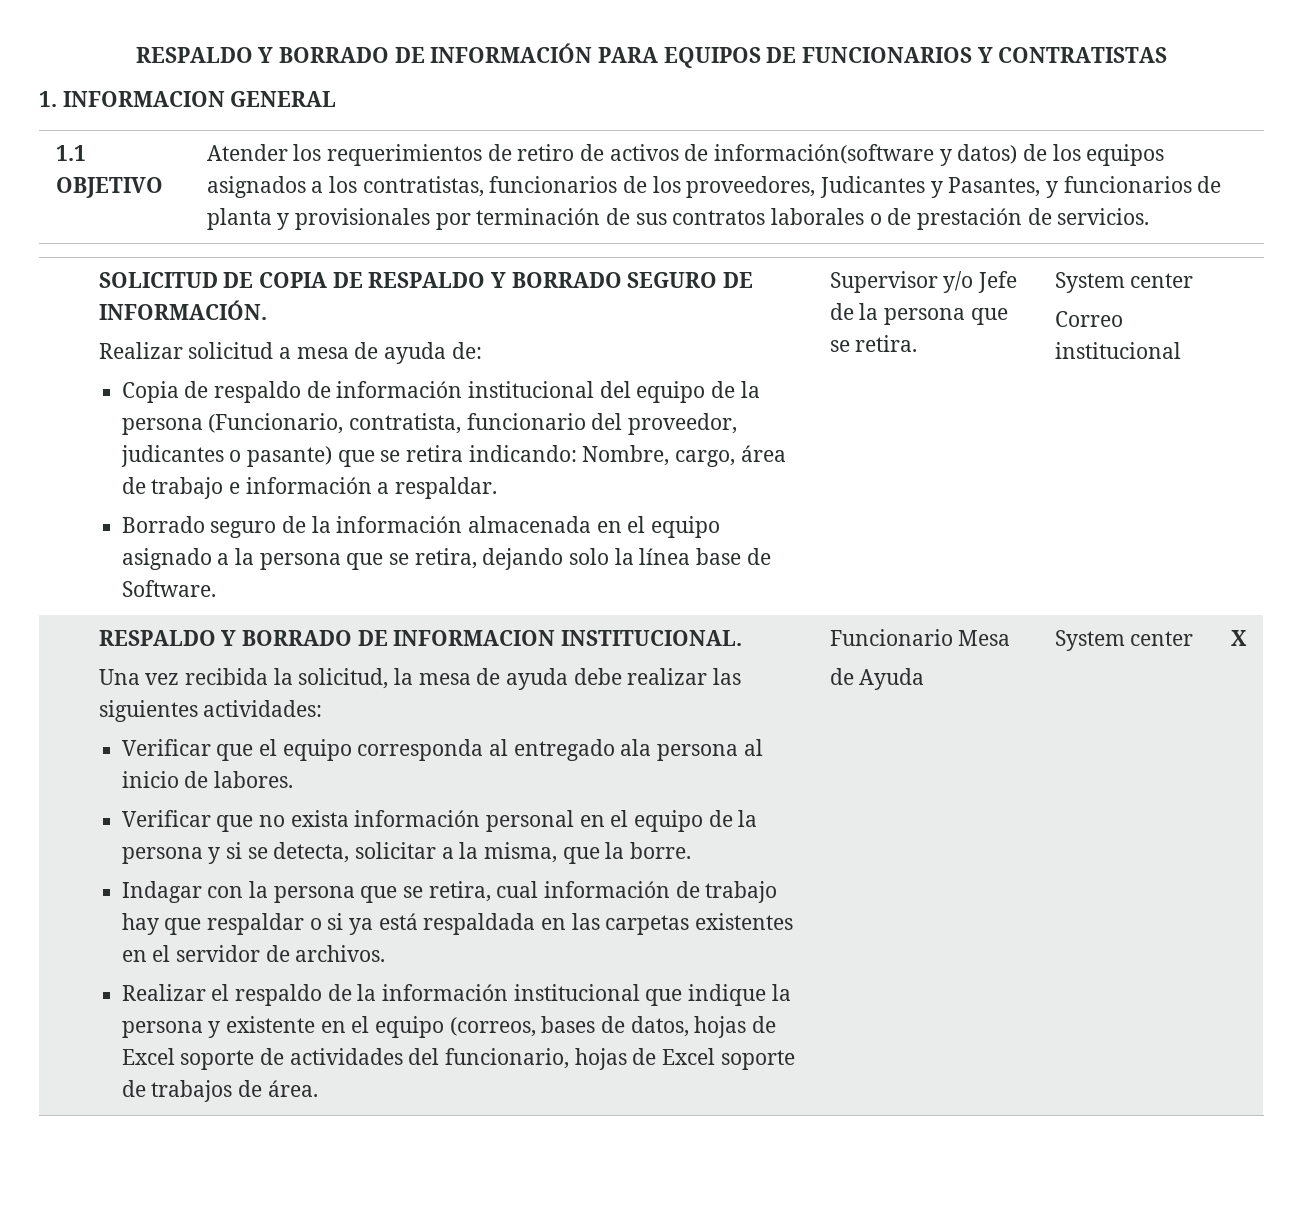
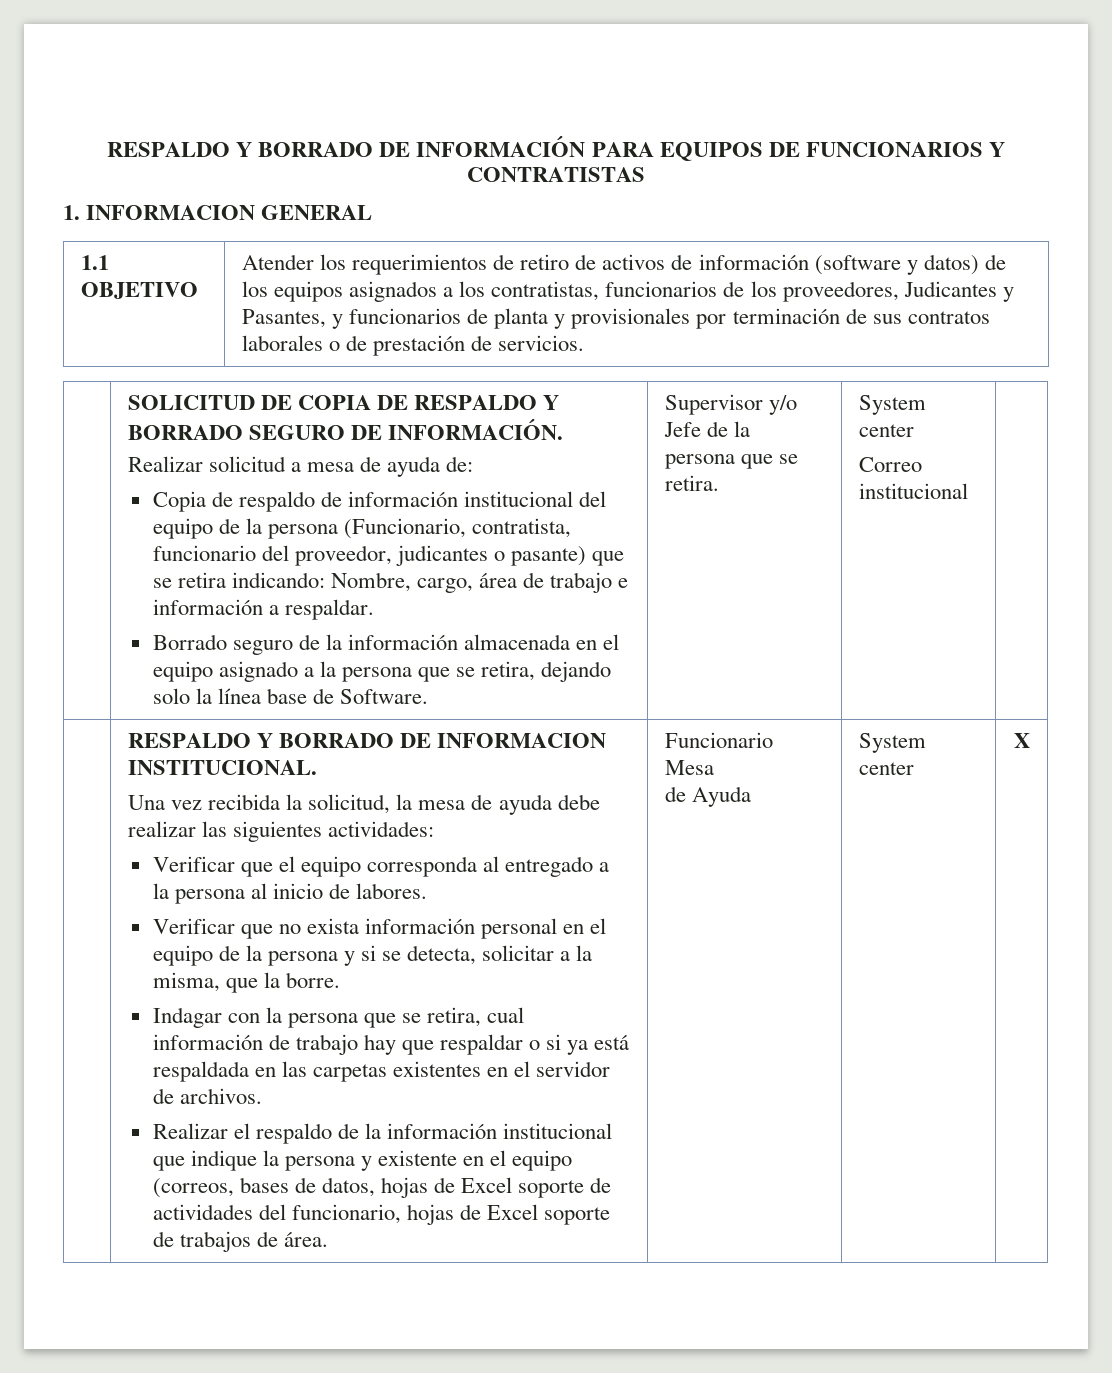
- Atender los requerimientos de retiro de activos de información(software y datos) de los equipos asignados a los contratistas, funcionarios de los proveedores, Judicantes y Pasantes, y funcionarios de planta y provisionales por terminación de sus contratos laborales o de prestación de servicios.
+ Atender los requerimientos de retiro de activos de información (software y datos) de los equipos asignados a los contratistas, funcionarios de los proveedores, Judicantes y Pasantes, y funcionarios de planta y provisionales por terminación de sus contratos laborales o de prestación de servicios.
- Verificar que el equipo corresponda al entregado ala persona al inicio de labores.
+ Verificar que el equipo corresponda al entregado a la persona al inicio de labores.

